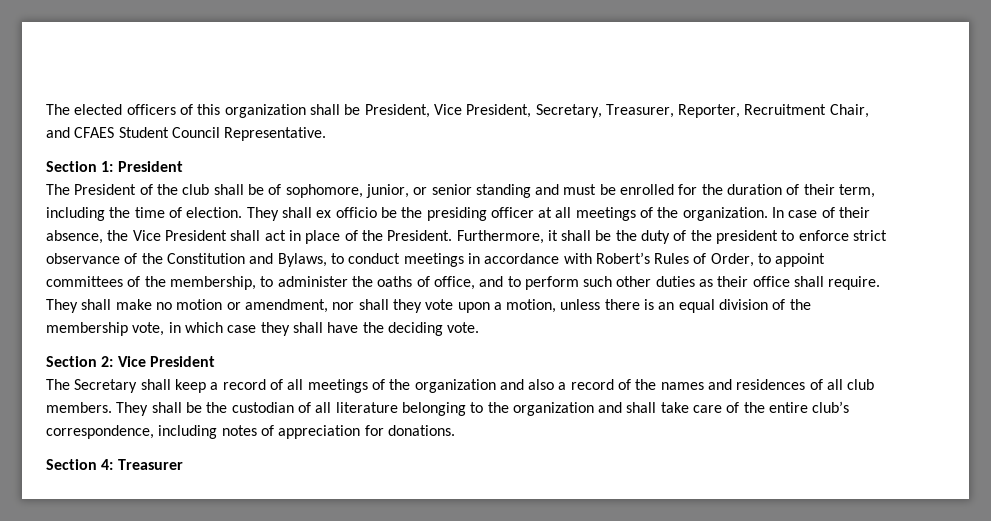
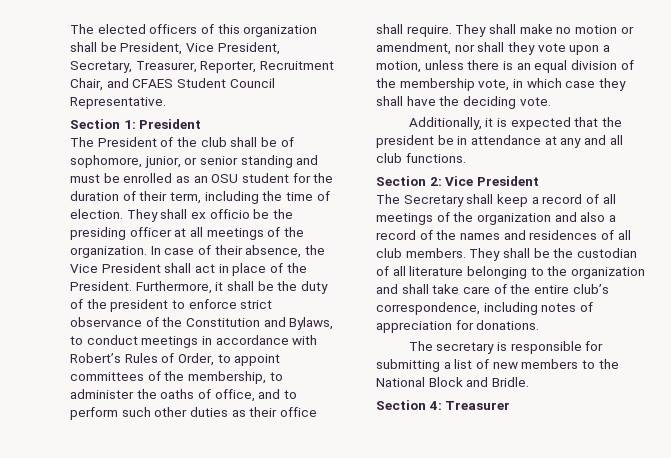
- The President of the club shall be of sophomore, junior, or senior standing and must be enrolled for the duration of their term, including the time of election.
+ The President of the club shall be of sophomore, junior, or senior standing and must be enrolled as an OSU student for the duration of their term, including the time of election.
+ Additionally, it is expected that the president be in attendance at any and all club functions.
+ The secretary is responsible for submitting a list of new members to the National Block and Bridle.

